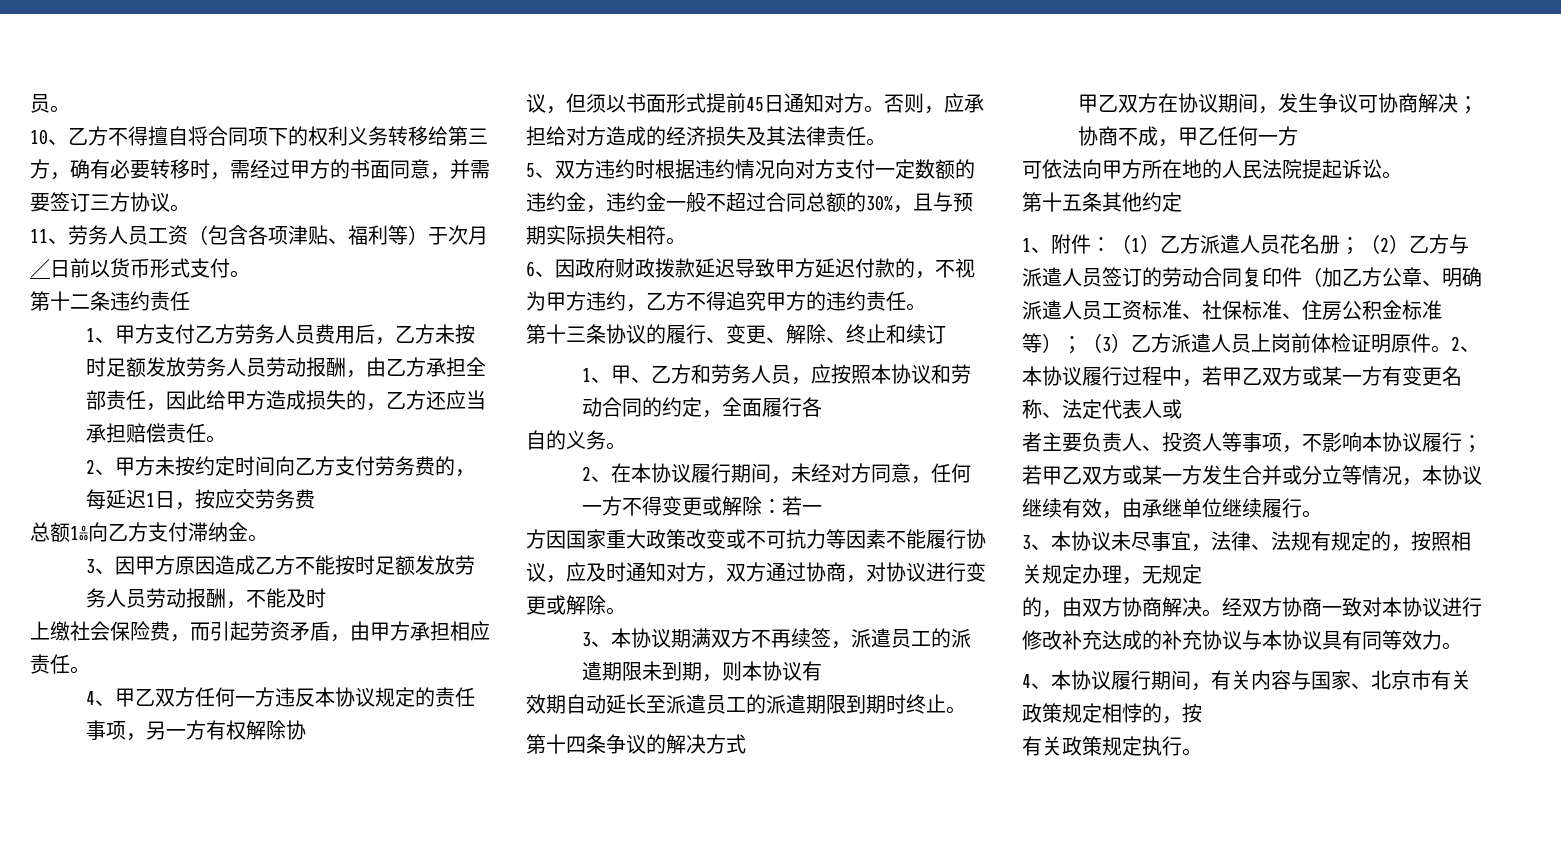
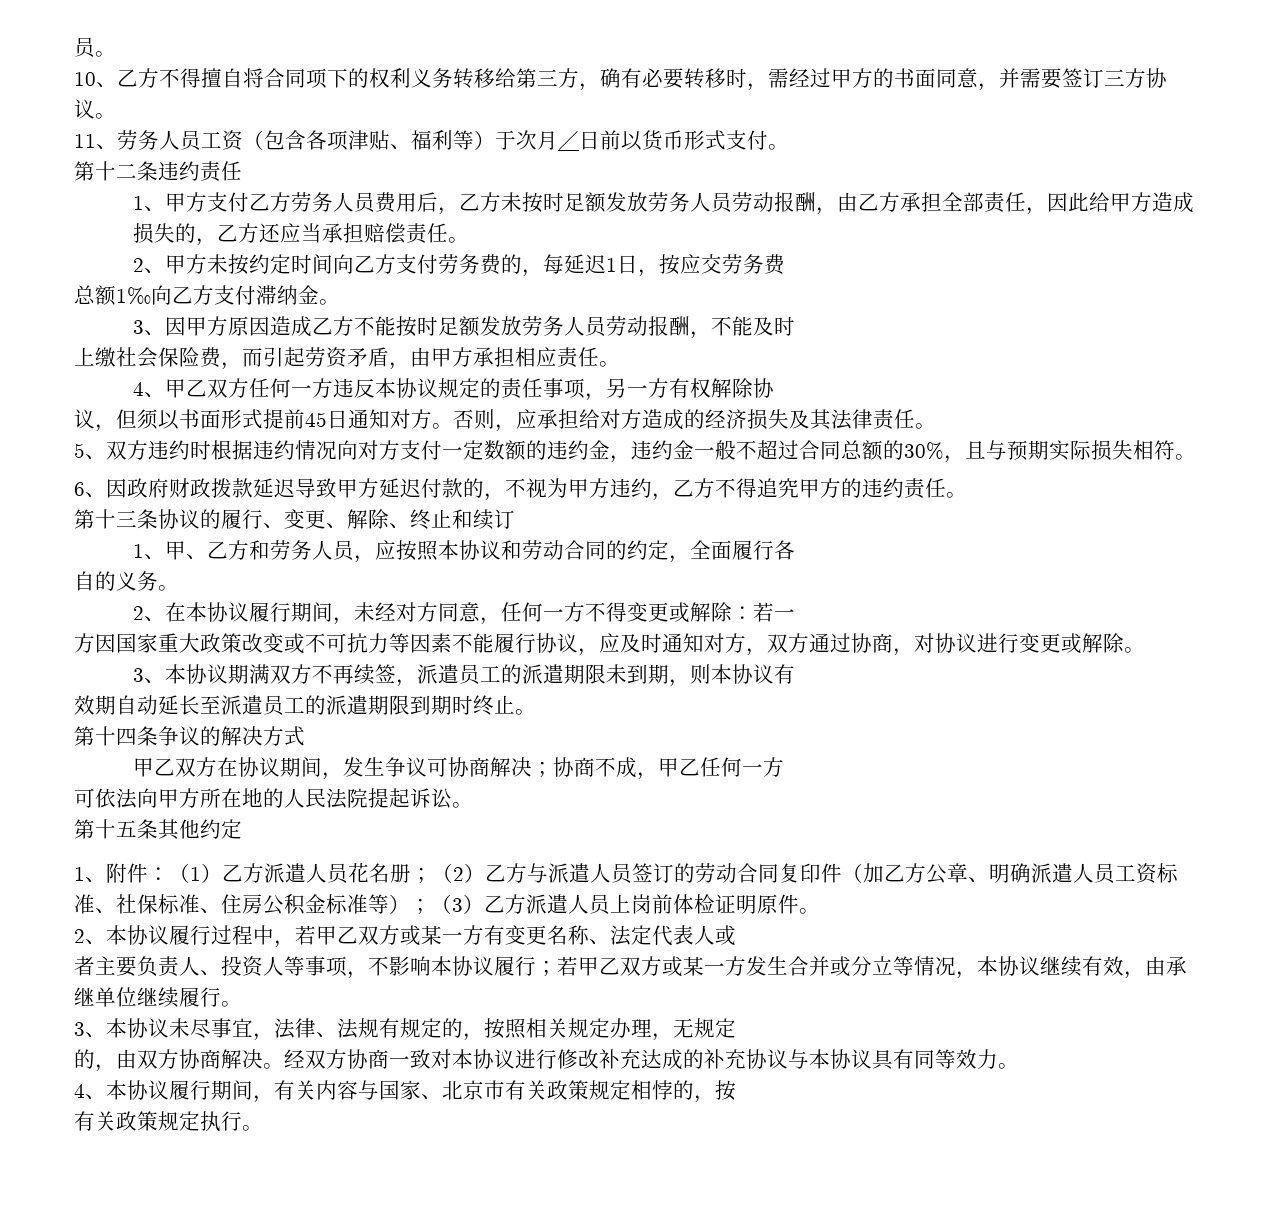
- （3）乙方派遣人员上岗前体检证明原件。2、本协议履行过程中，若甲乙双方或某一方有变更名称、法定代表人或
+ （3）乙方派遣人员上岗前体检证明原件。
+ 2、本协议履行过程中，若甲乙双方或某一方有变更名称、法定代表人或

